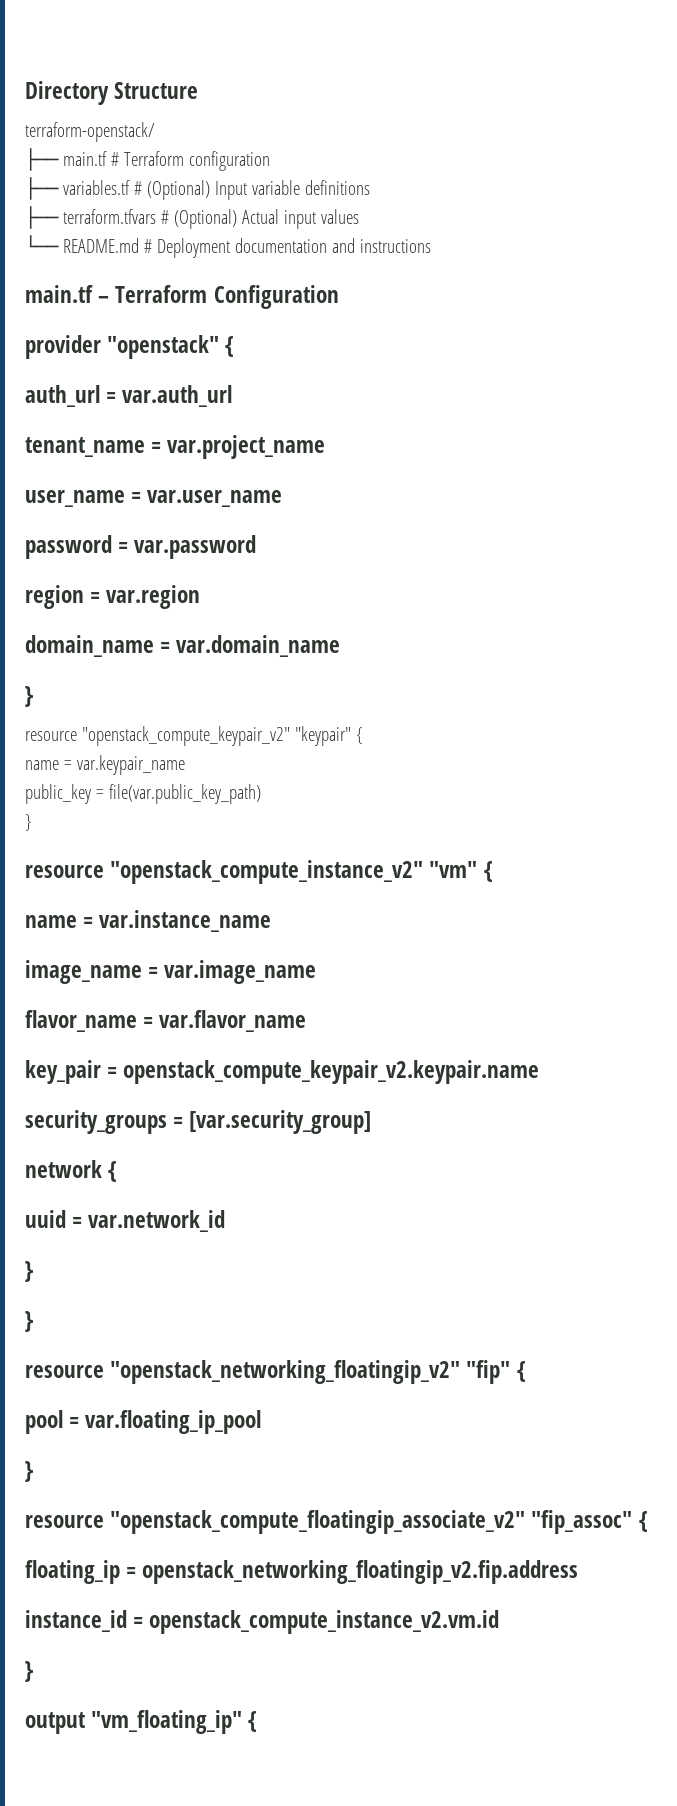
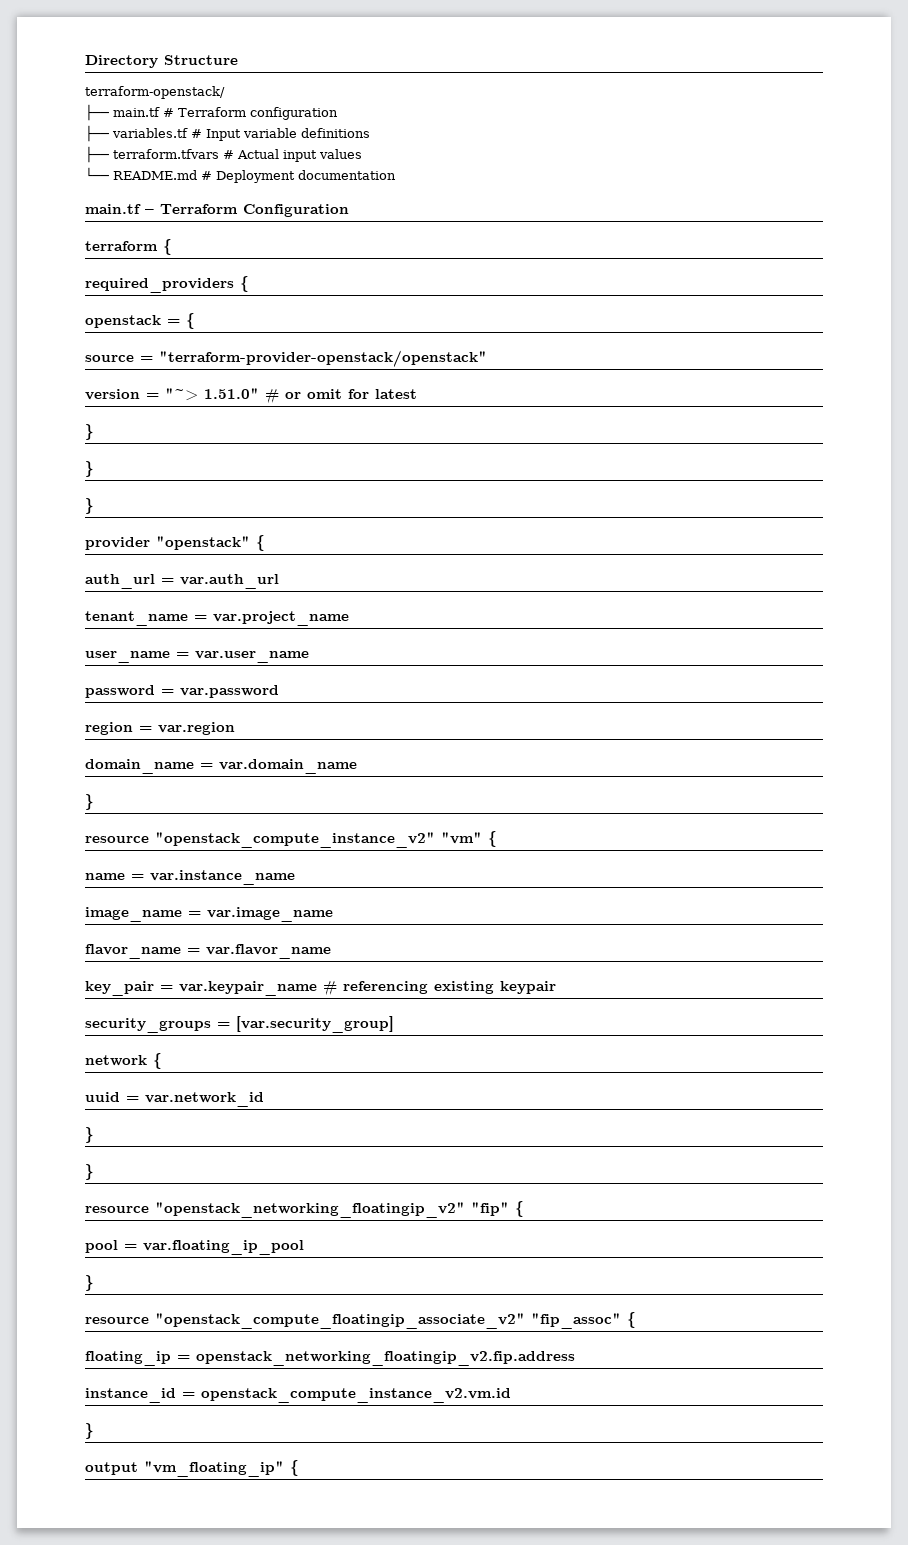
- ├── variables.tf # (Optional) Input variable definitions
+ ├── variables.tf # Input variable definitions
- ├── terraform.tfvars # (Optional) Actual input values
+ ├── terraform.tfvars # Actual input values
- └── README.md # Deployment documentation and instructions
+ └── README.md # Deployment documentation
+ terraform {
+ required_providers {
+ openstack = {
+ source = "terraform-provider-openstack/openstack"
+ version = "~> 1.51.0" # or omit for latest
+ }
+ }
+ }
- resource "openstack_compute_keypair_v2" "keypair" {
- name = var.keypair_name
- public_key = file(var.public_key_path)
- }
- key_pair = openstack_compute_keypair_v2.keypair.name
+ key_pair = var.keypair_name # referencing existing keypair

